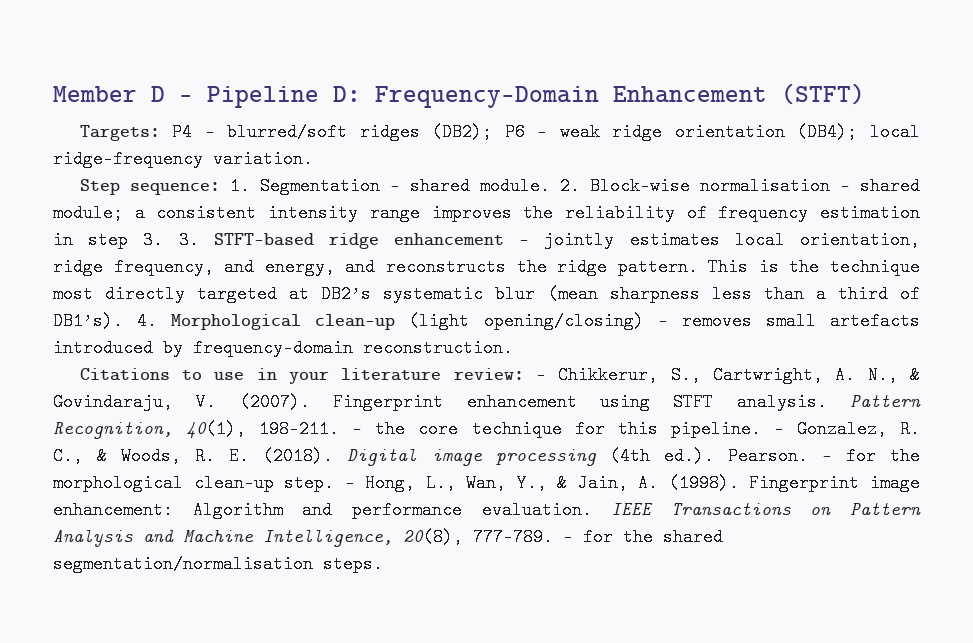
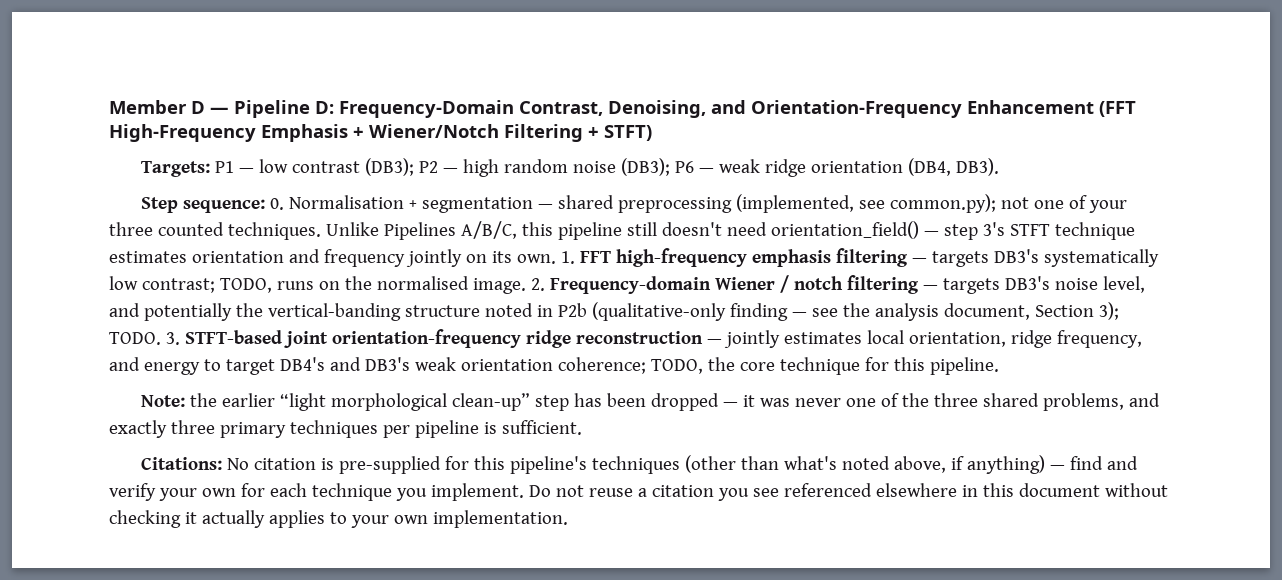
- Member D — Pipeline D: Frequency-Domain Enhancement (STFT)
- Targets: P4 — blurred/soft ridges (DB2); P6 — weak ridge orientation (DB4); local ridge-frequency variation.
- Step sequence: 1. Segmentation — shared module. 2. Block-wise normalisation — shared module; a consistent intensity range improves the reliability of frequency estimation in step 3. 3. STFT-based ridge enhancement — jointly estimates local orientation, ridge frequency, and energy, and reconstructs the ridge pattern. This is the technique most directly targeted at DB2’s systematic blur (mean sharpness less than a third of DB1’s). 4. Morphological clean-up (light opening/closing) — removes small artefacts introduced by frequency-domain reconstruction.
- Citations to use in your literature review: - Chikkerur, S., Cartwright, A. N., & Govindaraju, V. (2007). Fingerprint enhancement using STFT analysis. Pattern Recognition, 40(1), 198–211. — the core technique for this pipeline. - Gonzalez, R. C., & Woods, R. E. (2018). Digital image processing (4th ed.). Pearson. — for the morphological clean-up step. - Hong, L., Wan, Y., & Jain, A. (1998). Fingerprint image enhancement: Algorithm and performance evaluation. IEEE Transactions on Pattern Analysis and Machine Intelligence, 20(8), 777–789. — for the shared segmentation/normalisation steps.
+ Member D — Pipeline D: Frequency-Domain Contrast, Denoising, and Orientation-Frequency Enhancement (FFT High-Frequency Emphasis + Wiener/Notch Filtering + STFT)
+ Targets: P1 — low contrast (DB3); P2 — high random noise (DB3); P6 — weak ridge orientation (DB4, DB3).
+ Step sequence: 0. Normalisation + segmentation — shared preprocessing (implemented, see common.py); not one of your three counted techniques. Unlike Pipelines A/B/C, this pipeline still doesn't need orientation_field() — step 3's STFT technique estimates orientation and frequency jointly on its own. 1. FFT high-frequency emphasis filtering — targets DB3's systematically low contrast; TODO, runs on the normalised image. 2. Frequency-domain Wiener / notch filtering — targets DB3's noise level, and potentially the vertical-banding structure noted in P2b (qualitative-only finding — see the analysis document, Section 3); TODO. 3. STFT-based joint orientation-frequency ridge reconstruction — jointly estimates local orientation, ridge frequency, and energy to target DB4's and DB3's weak orientation coherence; TODO, the core technique for this pipeline.
+ Note: the earlier “light morphological clean-up” step has been dropped — it was never one of the three shared problems, and exactly three primary techniques per pipeline is sufficient.
+ Citations: No citation is pre-supplied for this pipeline's techniques (other than what's noted above, if anything) — find and verify your own for each technique you implement. Do not reuse a citation you see referenced elsewhere in this document without checking it actually applies to your own implementation.

